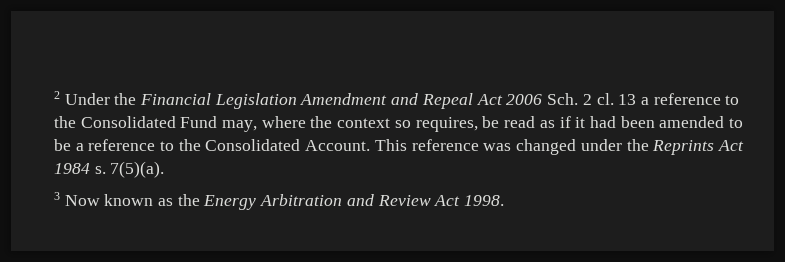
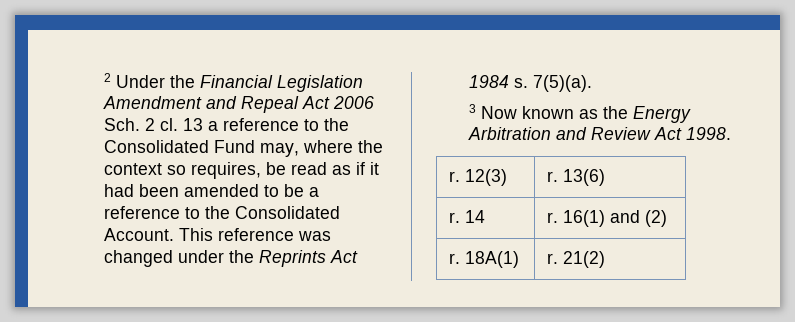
+ r. 12(3) | r. 13(6)
+ r. 14 | r. 16(1) and (2)
+ r. 18A(1) | r. 21(2)

